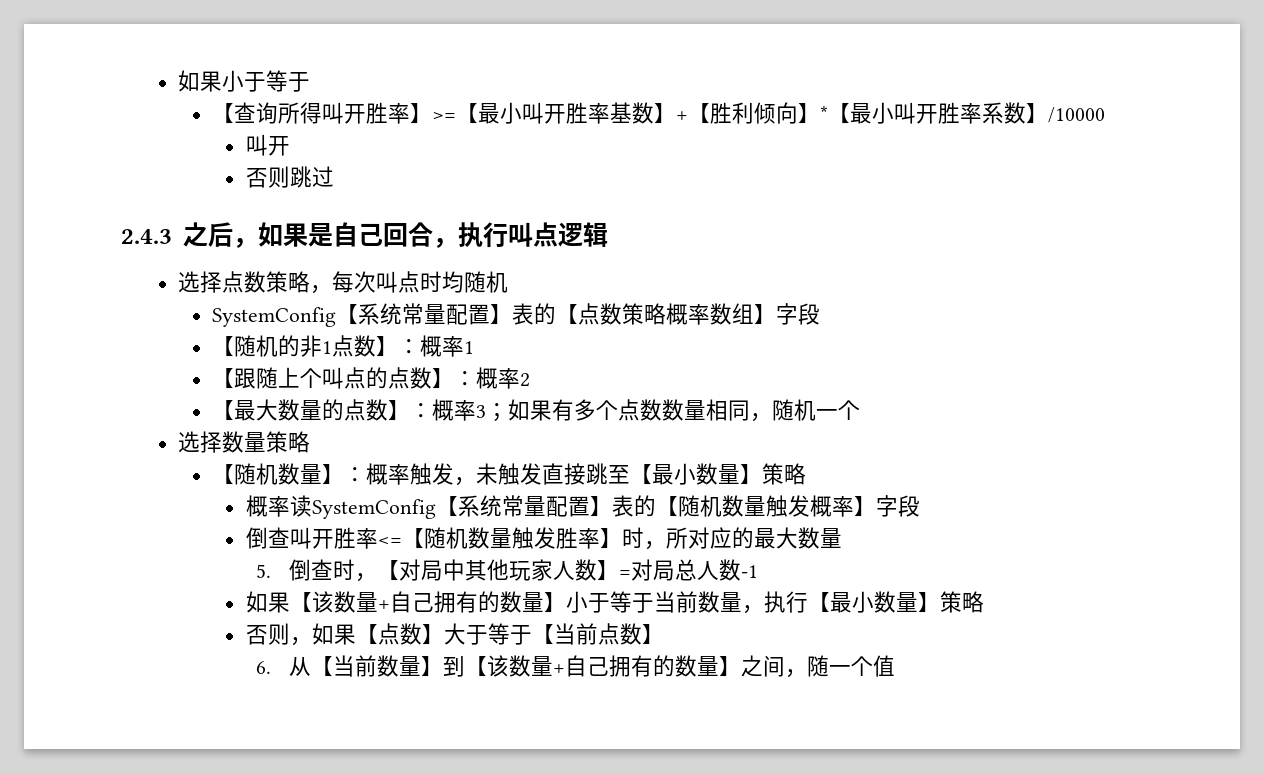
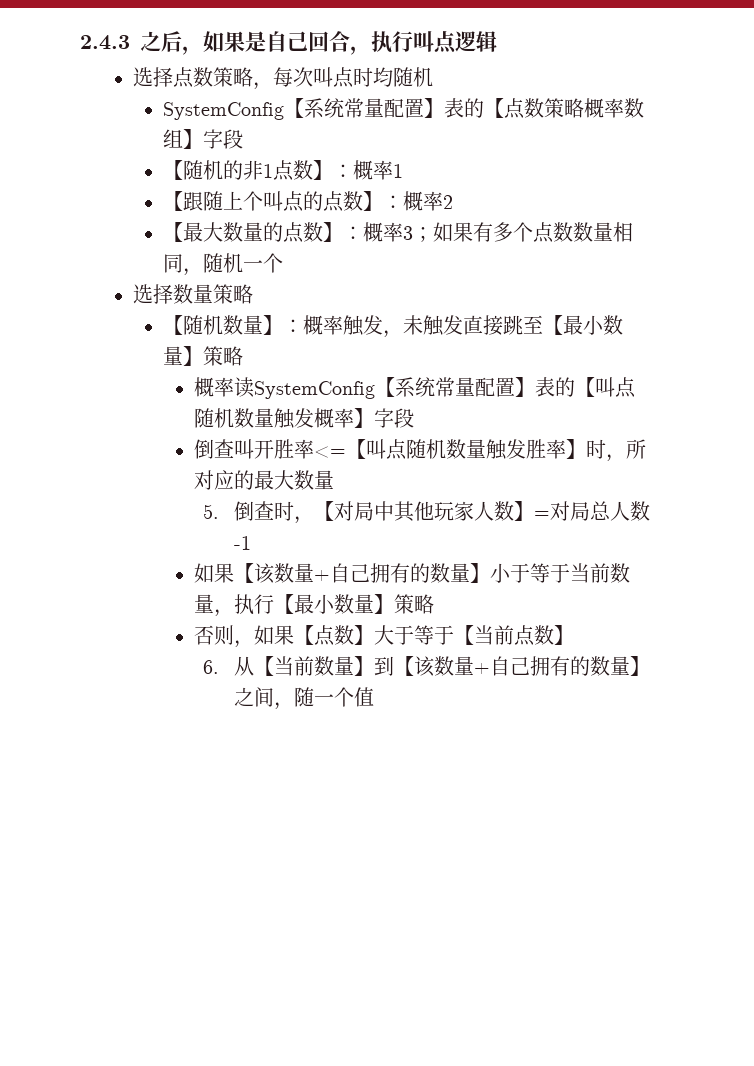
- 如果小于等于
- 【查询所得叫开胜率】>=【最小叫开胜率基数】+【胜利倾向】*【最小叫开胜率系数】/10000
- 叫开
- 否则跳过
- 概率读SystemConfig【系统常量配置】表的【随机数量触发概率】字段
+ 概率读SystemConfig【系统常量配置】表的【叫点随机数量触发概率】字段
- 倒查叫开胜率<=【随机数量触发胜率】时，所对应的最大数量
+ 倒查叫开胜率<=【叫点随机数量触发胜率】时，所对应的最大数量

